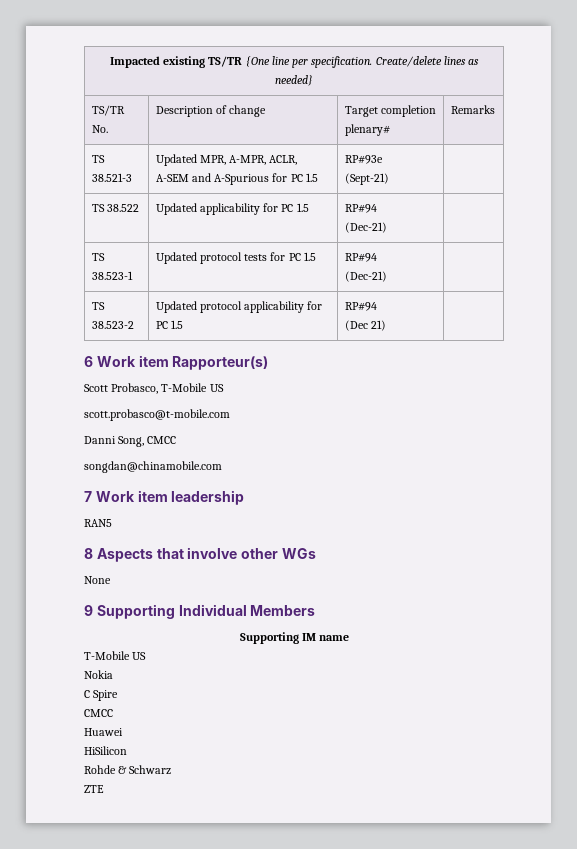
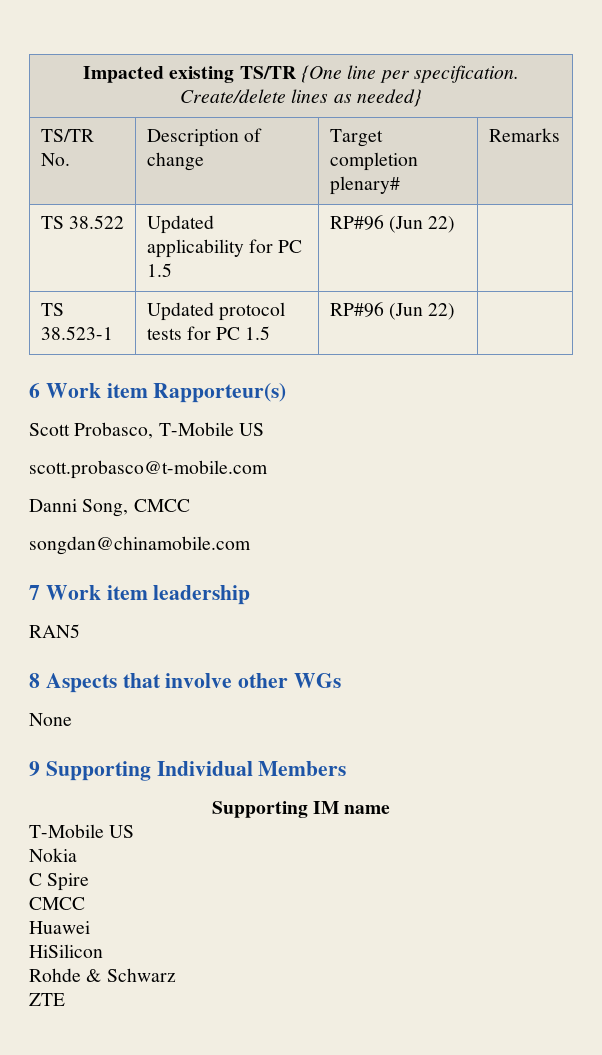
- TS 38.521-3 | Updated MPR, A-MPR, ACLR, A-SEM and A-Spurious for PC 1.5 | RP#93e
- (Sept-21) |
- TS 38.522 | Updated applicability for PC 1.5 | RP#94
- (Dec-21) |
+ TS 38.522 | Updated applicability for PC 1.5 | RP#96 (Jun 22) |
- TS 38.523-1 | Updated protocol tests for PC 1.5 | RP#94
- (Dec-21) |
- TS 38.523-2 | Updated protocol applicability for PC 1.5 | RP#94
- (Dec 21) |
+ TS 38.523-1 | Updated protocol tests for PC 1.5 | RP#96 (Jun 22) |

